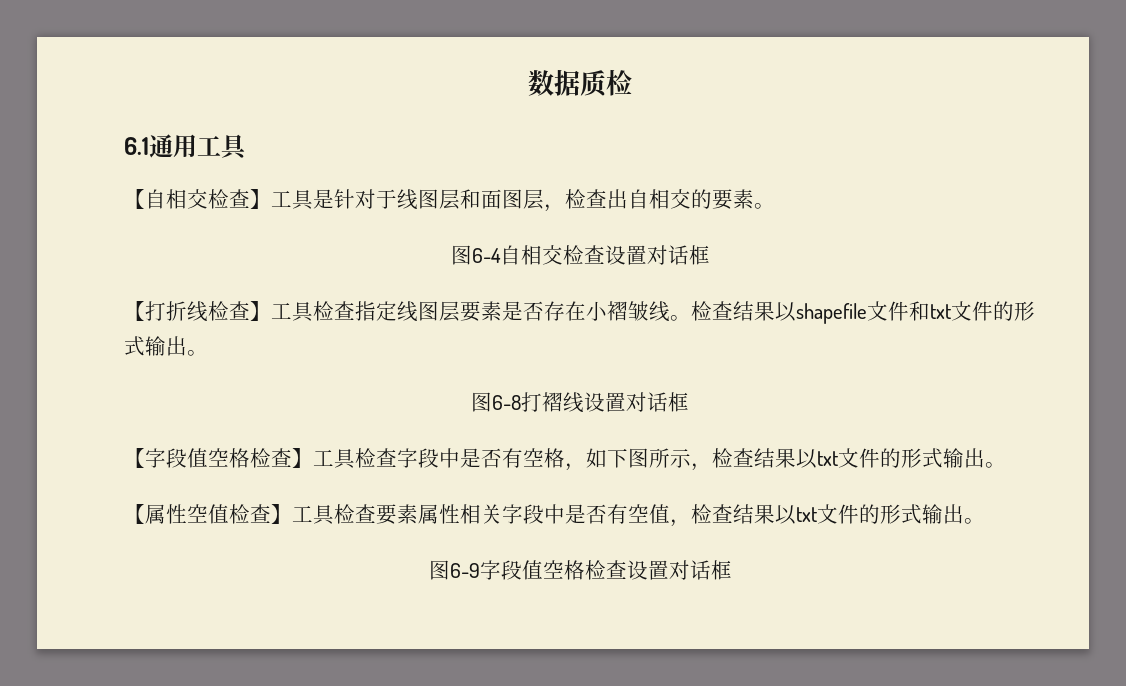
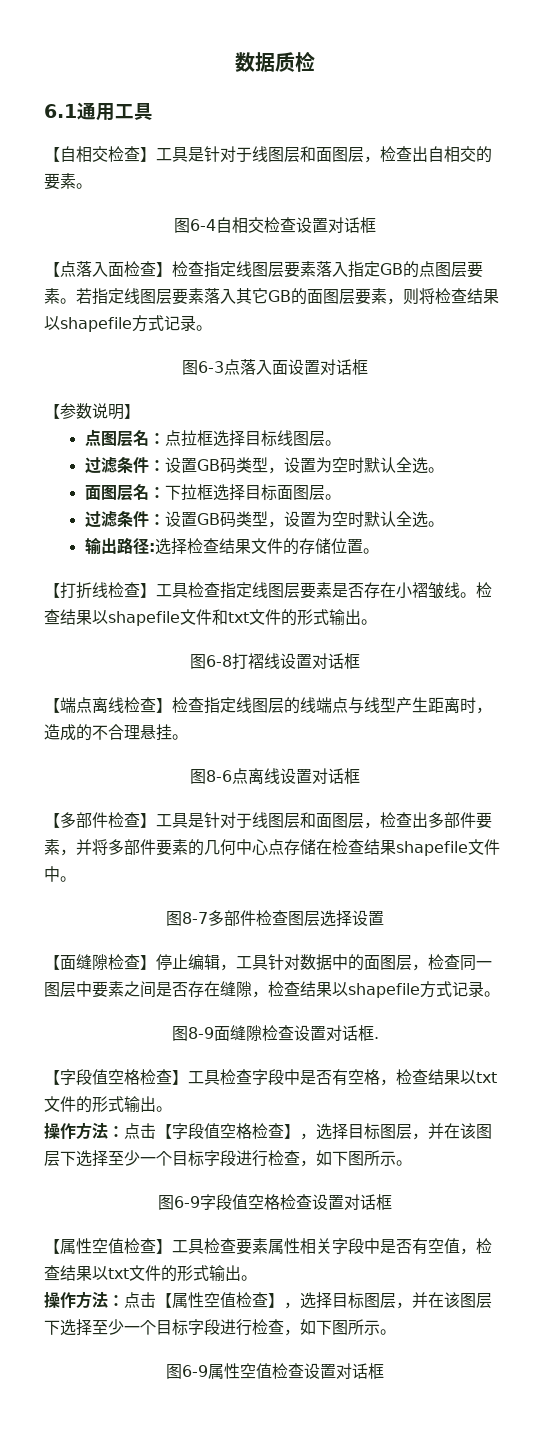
+ 【点落入面检查】检查指定线图层要素落入指定GB的点图层要素。若指定线图层要素落入其它GB的面图层要素，则将检查结果以shapefile方式记录。
+ 图6-3点落入面设置对话框
+ 【参数说明】
+ 点图层名：点拉框选择目标线图层。
+ 过滤条件：设置GB码类型，设置为空时默认全选。
+ 面图层名：下拉框选择目标面图层。
+ 过滤条件：设置GB码类型，设置为空时默认全选。
+ 输出路径:选择检查结果文件的存储位置。
+ 【端点离线检查】检查指定线图层的线端点与线型产生距离时，造成的不合理悬挂。
+ 图8-6点离线设置对话框
+ 【多部件检查】工具是针对于线图层和面图层，检查出多部件要素，并将多部件要素的几何中心点存储在检查结果shapefile文件中。
+ 图8-7多部件检查图层选择设置
+ 【面缝隙检查】停止编辑，工具针对数据中的面图层，检查同一图层中要素之间是否存在缝隙，检查结果以shapefile方式记录。
+ 图8-9面缝隙检查设置对话框.
- 【字段值空格检查】工具检查字段中是否有空格，如下图所示，检查结果以txt文件的形式输出。
+ 【字段值空格检查】工具检查字段中是否有空格，检查结果以txt文件的形式输出。
+ 操作方法：点击【字段值空格检查】，选择目标图层，并在该图层下选择至少一个目标字段进行检查，如下图所示。
+ 图6-9字段值空格检查设置对话框
- 图6-9字段值空格检查设置对话框
+ 操作方法：点击【属性空值检查】，选择目标图层，并在该图层下选择至少一个目标字段进行检查，如下图所示。
+ 图6-9属性空值检查设置对话框

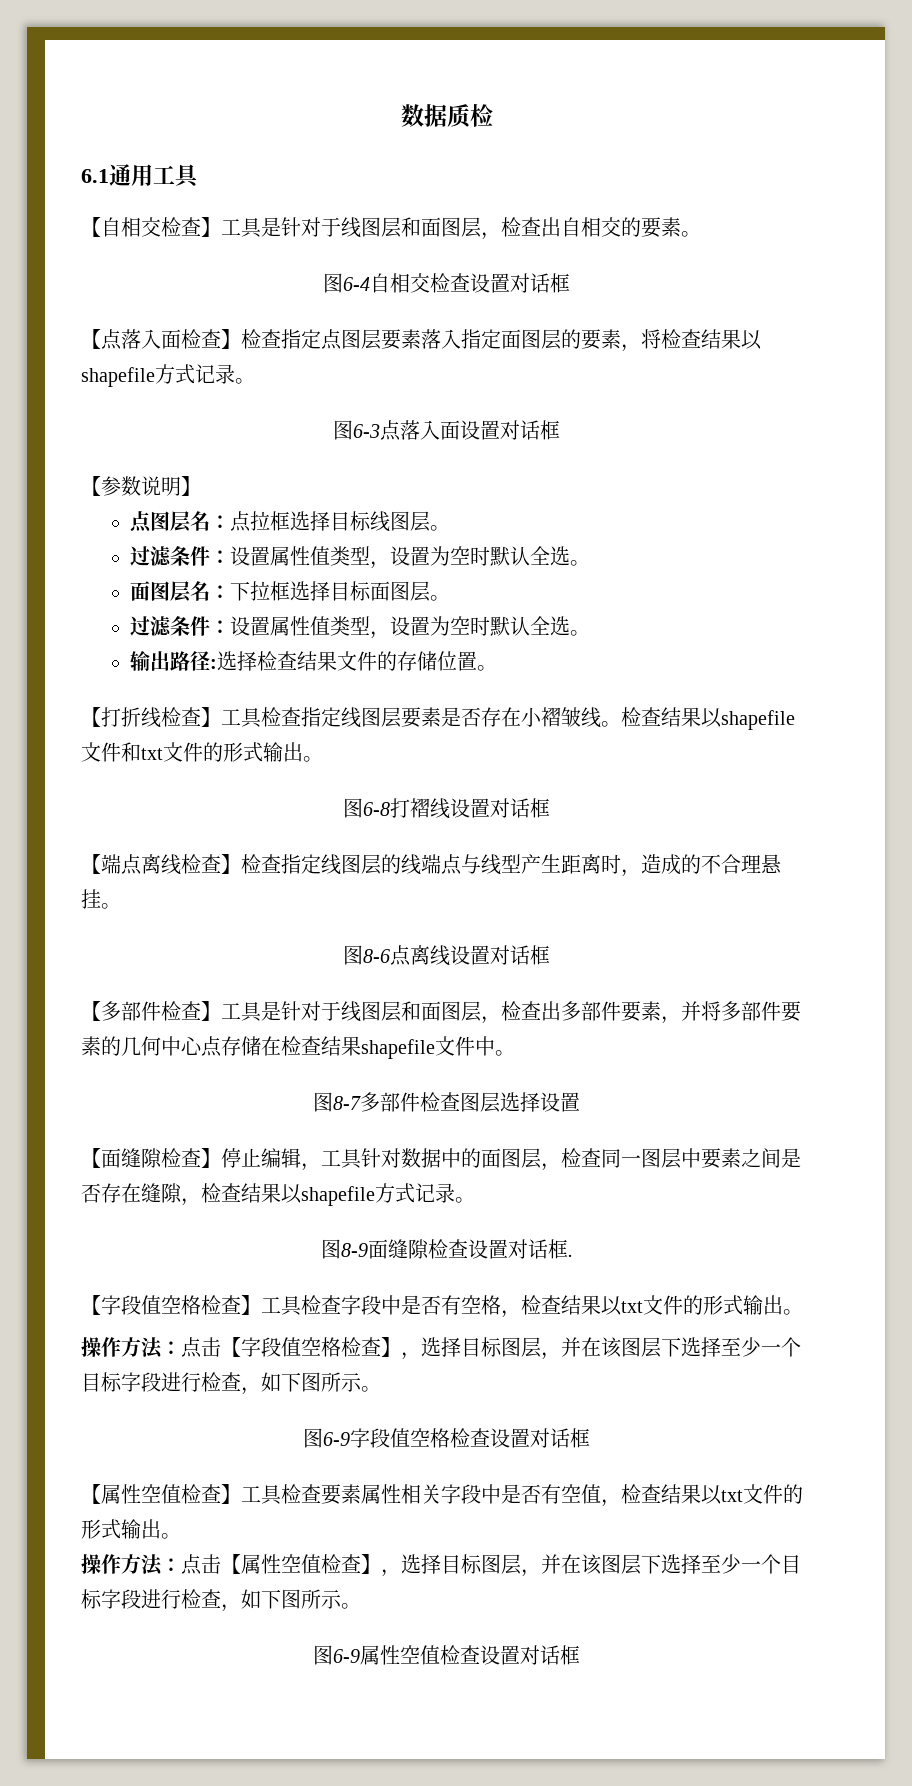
- 【点落入面检查】检查指定线图层要素落入指定GB的点图层要素。若指定线图层要素落入其它GB的面图层要素，则将检查结果以shapefile方式记录。
+ 【点落入面检查】检查指定点图层要素落入指定面图层的要素，将检查结果以shapefile方式记录。
  点图层名：点拉框选择目标线图层。
- 过滤条件：设置GB码类型，设置为空时默认全选。
+ 过滤条件：设置属性值类型，设置为空时默认全选。
  面图层名：下拉框选择目标面图层。
- 过滤条件：设置GB码类型，设置为空时默认全选。
+ 过滤条件：设置属性值类型，设置为空时默认全选。

